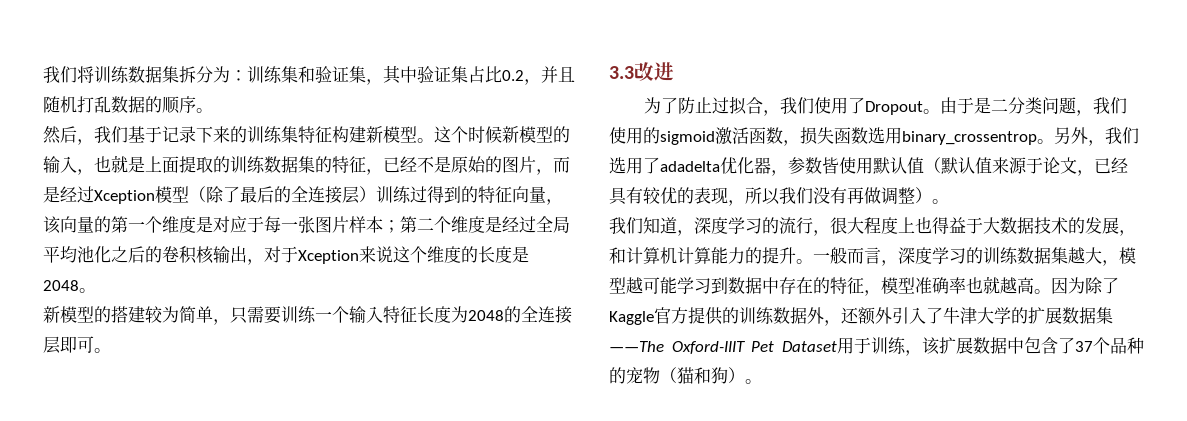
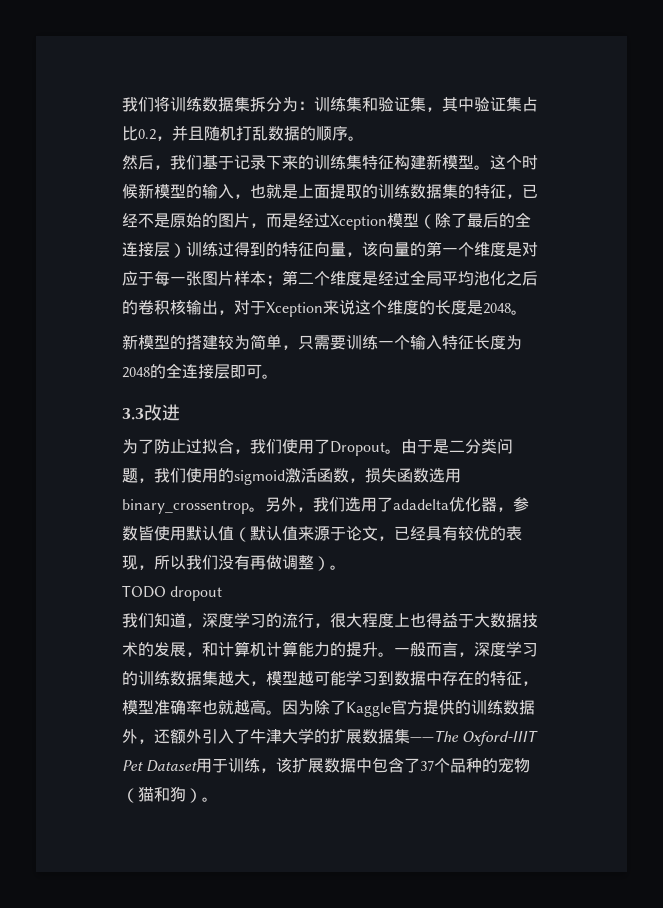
+ TODO dropout

